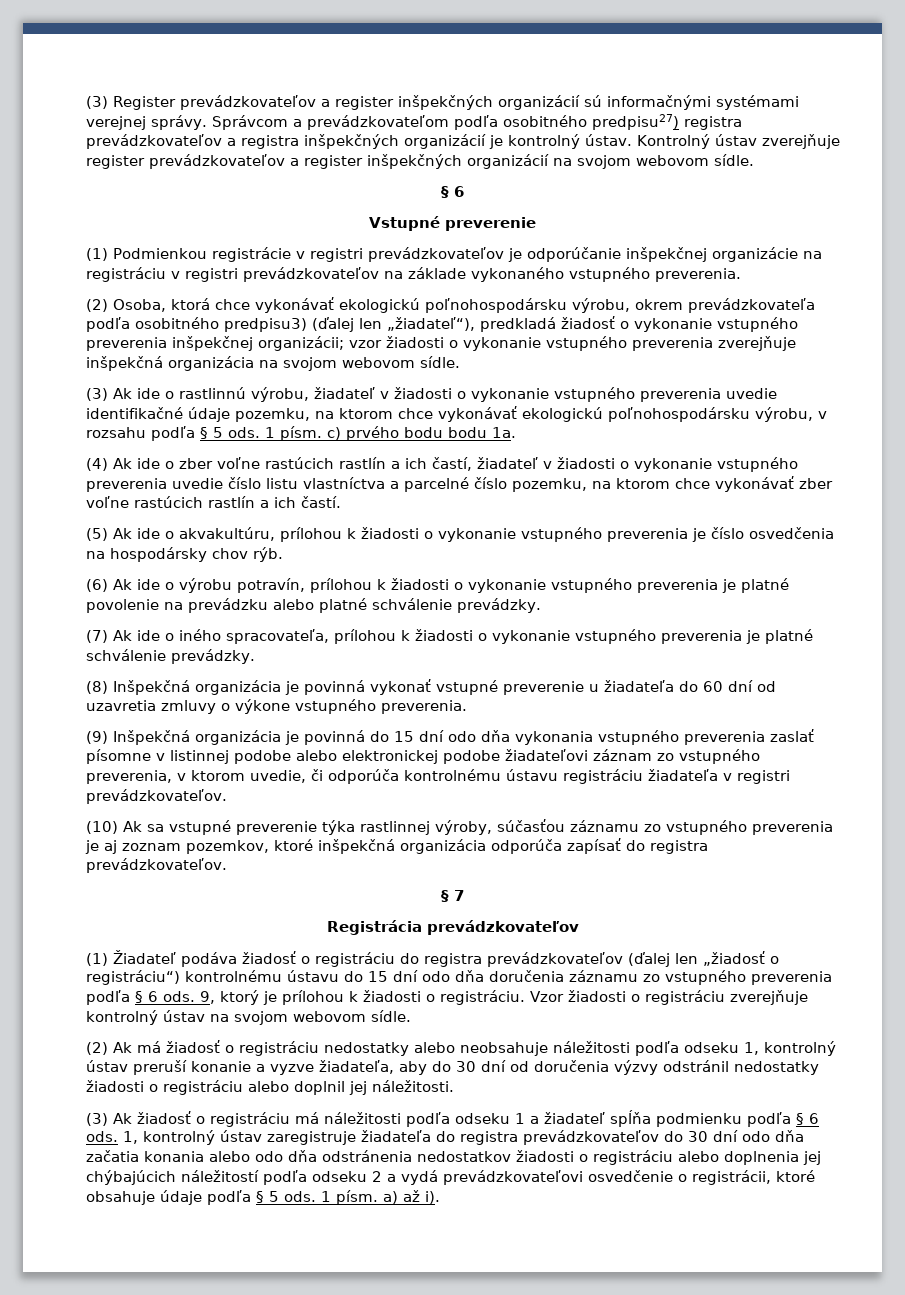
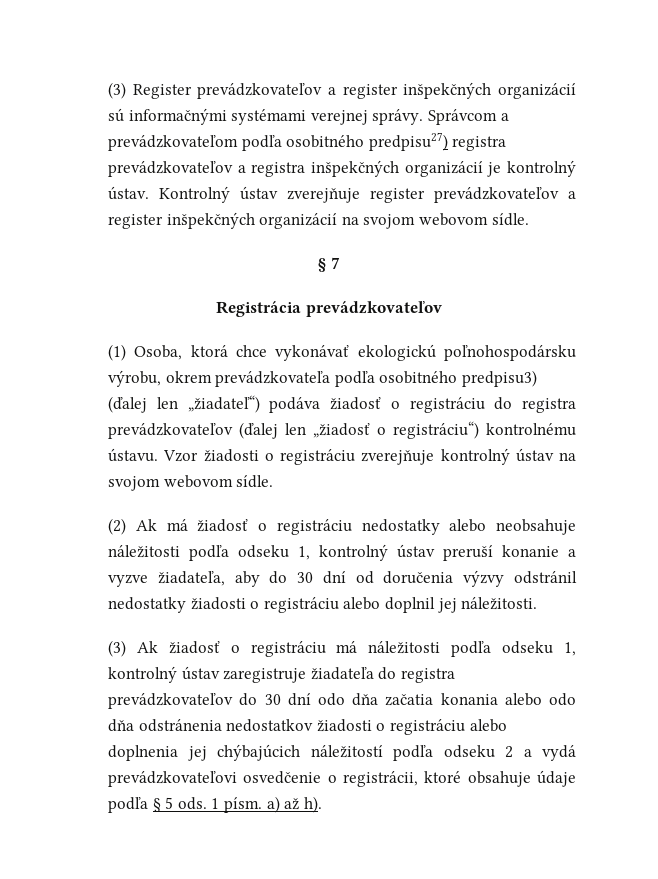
  Kontrolný ústav zverejňuje register prevádzkovateľov a register inšpekčných organizácií na svojom webovom sídle.
- § 6
- Vstupné preverenie
- (1) Podmienkou registrácie v registri prevádzkovateľov je odporúčanie inšpekčnej organizácie na registráciu v registri prevádzkovateľov na základe vykonaného vstupného preverenia.
- (2) Osoba, ktorá chce vykonávať ekologickú poľnohospodársku výrobu, okrem prevádzkovateľa podľa osobitného predpisu3) (ďalej len „žiadateľ“), predkladá žiadosť o vykonanie vstupného preverenia inšpekčnej organizácii; vzor žiadosti o vykonanie vstupného preverenia zverejňuje inšpekčná organizácia na svojom webovom sídle.
- (3) Ak ide o rastlinnú výrobu, žiadateľ v žiadosti o vykonanie vstupného preverenia uvedie identifikačné údaje pozemku, na ktorom chce vykonávať ekologickú poľnohospodársku výrobu, v rozsahu podľa § 5 ods. 1 písm. c) prvého bodu bodu 1a.
- (4) Ak ide o zber voľne rastúcich rastlín a ich častí, žiadateľ v žiadosti o vykonanie vstupného preverenia uvedie číslo listu vlastníctva a parcelné číslo pozemku, na ktorom chce vykonávať zber voľne rastúcich rastlín a ich častí.
- (5) Ak ide o akvakultúru, prílohou k žiadosti o vykonanie vstupného preverenia je číslo osvedčenia na hospodársky chov rýb.
- (6) Ak ide o výrobu potravín, prílohou k žiadosti o vykonanie vstupného preverenia je platné povolenie na prevádzku alebo platné schválenie prevádzky.
- (7) Ak ide o iného spracovateľa, prílohou k žiadosti o vykonanie vstupného preverenia je platné schválenie prevádzky.
- (8) Inšpekčná organizácia je povinná vykonať vstupné preverenie u žiadateľa do 60 dní od uzavretia zmluvy o výkone vstupného preverenia.
- (9) Inšpekčná organizácia je povinná do 15 dní odo dňa vykonania vstupného preverenia zaslať písomne v listinnej podobe alebo elektronickej podobe žiadateľovi záznam zo vstupného preverenia, v ktorom uvedie, či odporúča kontrolnému ústavu registráciu žiadateľa v registri prevádzkovateľov.
- (10) Ak sa vstupné preverenie týka rastlinnej výroby, súčasťou záznamu zo vstupného preverenia je aj zoznam pozemkov, ktoré inšpekčná organizácia odporúča zapísať do registra prevádzkovateľov.
  § 7
  Registrácia prevádzkovateľov
- (1) Žiadateľ podáva žiadosť o registráciu do registra prevádzkovateľov (ďalej len „žiadosť o registráciu“) kontrolnému ústavu do 15 dní odo dňa doručenia záznamu zo vstupného preverenia podľa § 6 ods. 9, ktorý je prílohou k žiadosti o registráciu.
+ (1) Osoba, ktorá chce vykonávať ekologickú poľnohospodársku výrobu, okrem prevádzkovateľa podľa osobitného predpisu3) (ďalej len „žiadateľ“) podáva žiadosť o registráciu do registra prevádzkovateľov (ďalej len „žiadosť o registráciu“) kontrolnému ústavu.
- (3) Ak žiadosť o registráciu má náležitosti podľa odseku 1 a žiadateľ spĺňa podmienku podľa § 6 ods. 1, kontrolný ústav zaregistruje žiadateľa do registra prevádzkovateľov do 30 dní odo dňa začatia konania alebo odo dňa odstránenia nedostatkov žiadosti o registráciu alebo doplnenia jej chýbajúcich náležitostí podľa odseku 2 a vydá prevádzkovateľovi osvedčenie o registrácii, ktoré obsahuje údaje podľa § 5 ods.
+ (3) Ak žiadosť o registráciu má náležitosti podľa odseku 1, kontrolný ústav zaregistruje žiadateľa do registra prevádzkovateľov do 30 dní odo dňa začatia konania alebo odo dňa odstránenia nedostatkov žiadosti o registráciu alebo doplnenia jej chýbajúcich náležitostí podľa odseku 2 a vydá prevádzkovateľovi osvedčenie o registrácii, ktoré obsahuje údaje podľa § 5 ods.
- 1 písm. a) až i).
+ 1 písm. a) až h).

